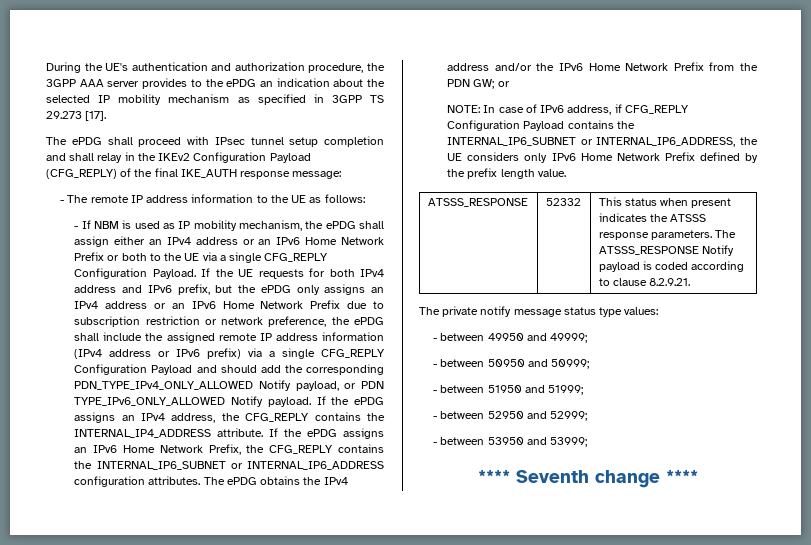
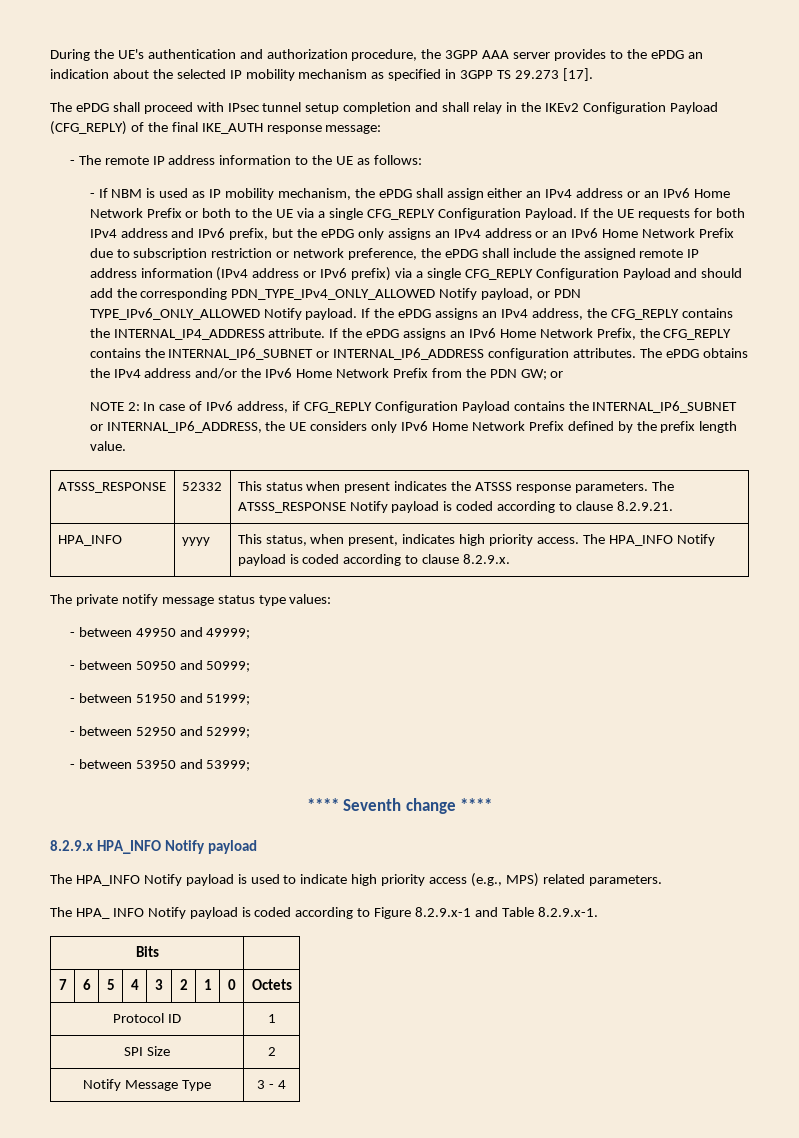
- NOTE: In case of IPv6 address, if CFG_REPLY Configuration Payload contains the INTERNAL_IP6_SUBNET or INTERNAL_IP6_ADDRESS, the UE considers only IPv6 Home Network Prefix defined by the prefix length value.
+ NOTE 2: In case of IPv6 address, if CFG_REPLY Configuration Payload contains the INTERNAL_IP6_SUBNET or INTERNAL_IP6_ADDRESS, the UE considers only IPv6 Home Network Prefix defined by the prefix length value.
+ HPA_INFO | yyyy | This status, when present, indicates high priority access. The HPA_INFO Notify payload is coded according to clause 8.2.9.x.
+ 8.2.9.x HPA_INFO Notify payload
+ The HPA_INFO Notify payload is used to indicate high priority access (e.g., MPS) related parameters.
+ The HPA_ INFO Notify payload is coded according to Figure 8.2.9.x-1 and Table 8.2.9.x-1.
+ Bits |
+ 7 | 6 | 5 | 4 | 3 | 2 | 1 | 0 | Octets
+ Protocol ID | 1
+ SPI Size | 2
+ Notify Message Type | 3 - 4

